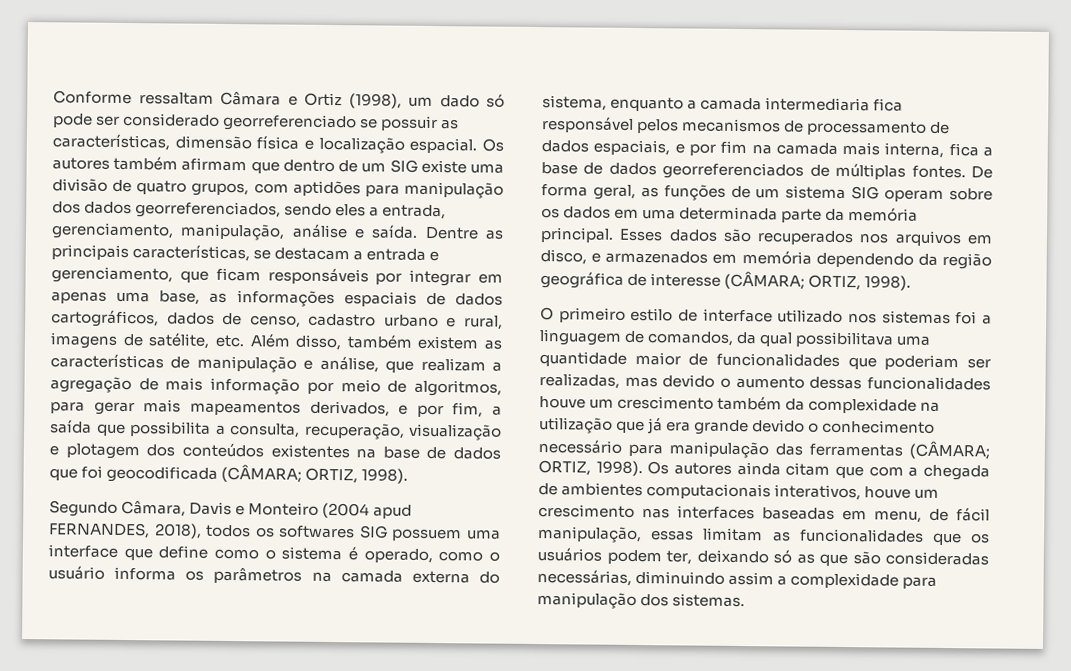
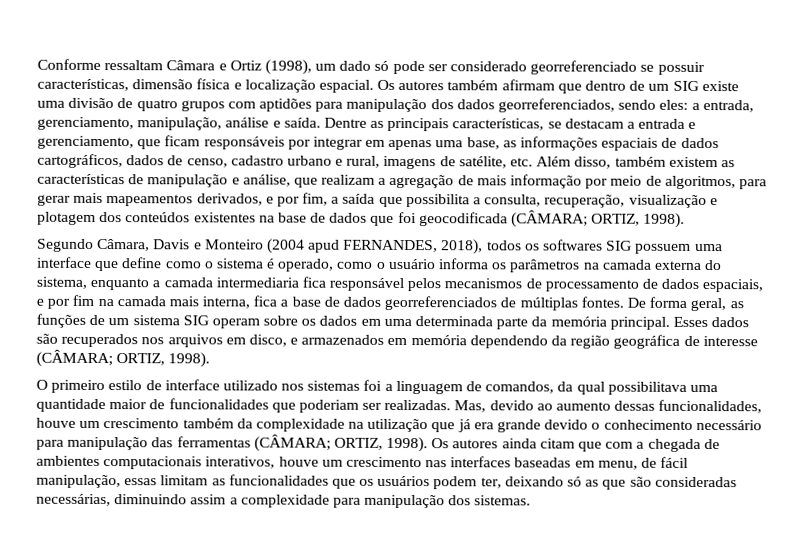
- Conforme ressaltam Câmara e Ortiz (1998), um dado só pode ser considerado georreferenciado se possuir as características, dimensão física e localização espacial.
+ Conforme ressaltam Câmara e Ortiz (1998), um dado só pode ser considerado georreferenciado se possuir características, dimensão física e localização espacial.
- Os autores também afirmam que dentro de um SIG existe uma divisão de quatro grupos, com aptidões para manipulação dos dados georreferenciados, sendo eles a entrada, gerenciamento, manipulação, análise e saída.
+ Os autores também afirmam que dentro de um SIG existe uma divisão de quatro grupos com aptidões para manipulação dos dados georreferenciados, sendo eles: a entrada, gerenciamento, manipulação, análise e saída.
- O primeiro estilo de interface utilizado nos sistemas foi a linguagem de comandos, da qual possibilitava uma quantidade maior de funcionalidades que poderiam ser realizadas, mas devido o aumento dessas funcionalidades houve um crescimento também da complexidade na utilização que já era grande devido o conhecimento necessário para manipulação das ferramentas (CÂMARA; ORTIZ, 1998).
+ O primeiro estilo de interface utilizado nos sistemas foi a linguagem de comandos, da qual possibilitava uma quantidade maior de funcionalidades que poderiam ser realizadas. Mas, devido ao aumento dessas funcionalidades, houve um crescimento também da complexidade na utilização que já era grande devido o conhecimento necessário para manipulação das ferramentas (CÂMARA; ORTIZ, 1998).

